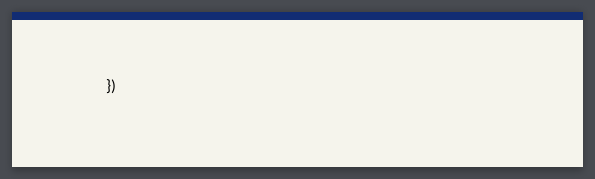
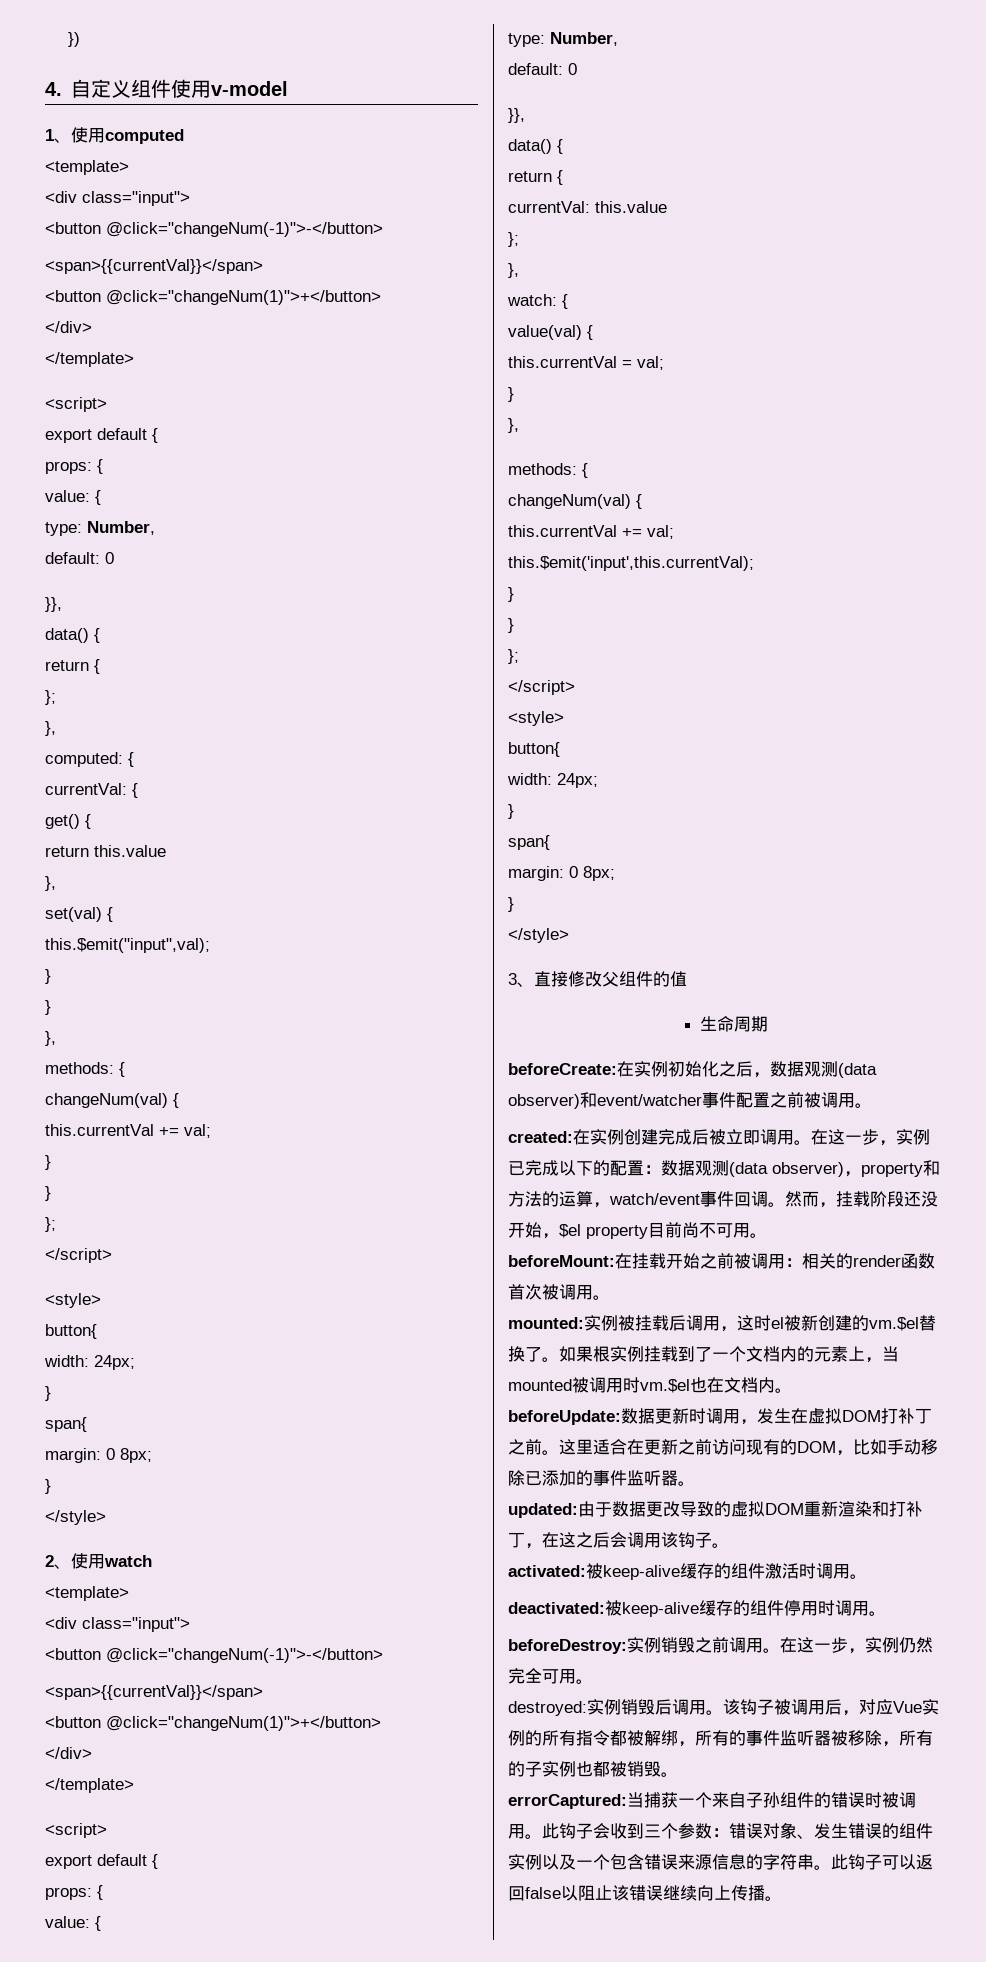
+ 4.自定义组件使用v-model
+ 1、使用computed
+ <template>
+ <div class="input">
+ <button @click="changeNum(-1)">-</button>
+ <span>{{currentVal}}</span>
+ <button @click="changeNum(1)">+</button>
+ </div>
+ </template>
+ <script>
+ export default {
+ props: {
+ value: {
+ type: Number,
+ default: 0
+ }},
+ data() {
+ return {
+ };
+ },
+ computed: {
+ currentVal: {
+ get() {
+ return this.value
+ },
+ set(val) {
+ this.$emit("input",val);
+ }
+ }
+ },
+ methods: {
+ changeNum(val) {
+ this.currentVal += val;
+ }
+ }
+ };
+ </script>
+ <style>
+ button{
+ width: 24px;
+ }
+ span{
+ margin: 0 8px;
+ }
+ </style>
+ 2、使用watch
+ <template>
+ <div class="input">
+ <button @click="changeNum(-1)">-</button>
+ <span>{{currentVal}}</span>
+ <button @click="changeNum(1)">+</button>
+ </div>
+ </template>
+ <script>
+ export default {
+ props: {
+ value: {
+ type: Number,
+ default: 0
+ }},
+ data() {
+ return {
+ currentVal: this.value
+ };
+ },
+ watch: {
+ value(val) {
+ this.currentVal = val;
+ }
+ },
+ methods: {
+ changeNum(val) {
+ this.currentVal += val;
+ this.$emit('input',this.currentVal);
+ }
+ }
+ };
+ </script>
+ <style>
+ button{
+ width: 24px;
+ }
+ span{
+ margin: 0 8px;
+ }
+ </style>
+ 3、直接修改父组件的值
+ 生命周期
+ beforeCreate:在实例初始化之后，数据观测(data observer)和event/watcher事件配置之前被调用。
+ created:在实例创建完成后被立即调用。在这一步，实例已完成以下的配置：数据观测(data observer)，property和方法的运算，watch/event事件回调。然而，挂载阶段还没开始，$el property目前尚不可用。
+ beforeMount:在挂载开始之前被调用：相关的render函数首次被调用。
+ mounted:实例被挂载后调用，这时el被新创建的vm.$el替换了。如果根实例挂载到了一个文档内的元素上，当mounted被调用时vm.$el也在文档内。
+ beforeUpdate:数据更新时调用，发生在虚拟DOM打补丁之前。这里适合在更新之前访问现有的DOM，比如手动移除已添加的事件监听器。
+ updated:由于数据更改导致的虚拟DOM重新渲染和打补丁，在这之后会调用该钩子。
+ activated:被keep-alive缓存的组件激活时调用。
+ deactivated:被keep-alive缓存的组件停用时调用。
+ beforeDestroy:实例销毁之前调用。在这一步，实例仍然完全可用。
+ destroyed:实例销毁后调用。该钩子被调用后，对应Vue实例的所有指令都被解绑，所有的事件监听器被移除，所有的子实例也都被销毁。
+ errorCaptured:当捕获一个来自子孙组件的错误时被调用。此钩子会收到三个参数：错误对象、发生错误的组件实例以及一个包含错误来源信息的字符串。此钩子可以返回false以阻止该错误继续向上传播。

